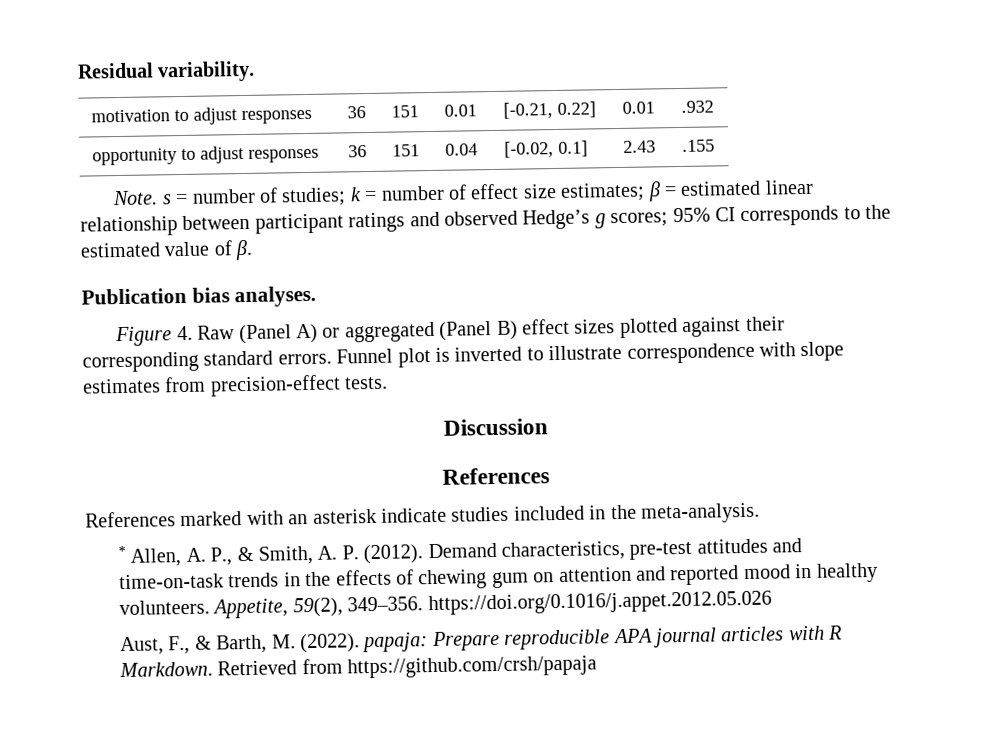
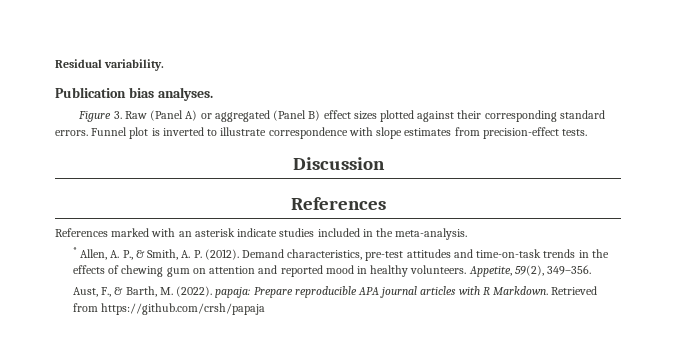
- motivation to adjust responses | 36 | 151 | 0.01 | [-0.21, 0.22] | 0.01 | .932
- opportunity to adjust responses | 36 | 151 | 0.04 | [-0.02, 0.1] | 2.43 | .155
- Note. s = number of studies; k = number of effect size estimates; β = estimated linear relationship between participant ratings and observed Hedge’s g scores; 95% CI corresponds to the estimated value of β.
- Figure 4. Raw (Panel A) or aggregated (Panel B) effect sizes plotted against their corresponding standard errors.
+ Figure 3. Raw (Panel A) or aggregated (Panel B) effect sizes plotted against their corresponding standard errors.
- Appetite, 59(2), 349–356. https://doi.org/0.1016/j.appet.2012.05.026
+ Appetite, 59(2), 349–356.

